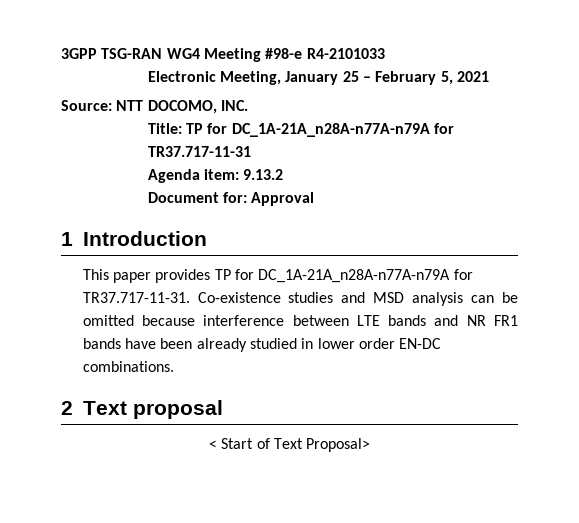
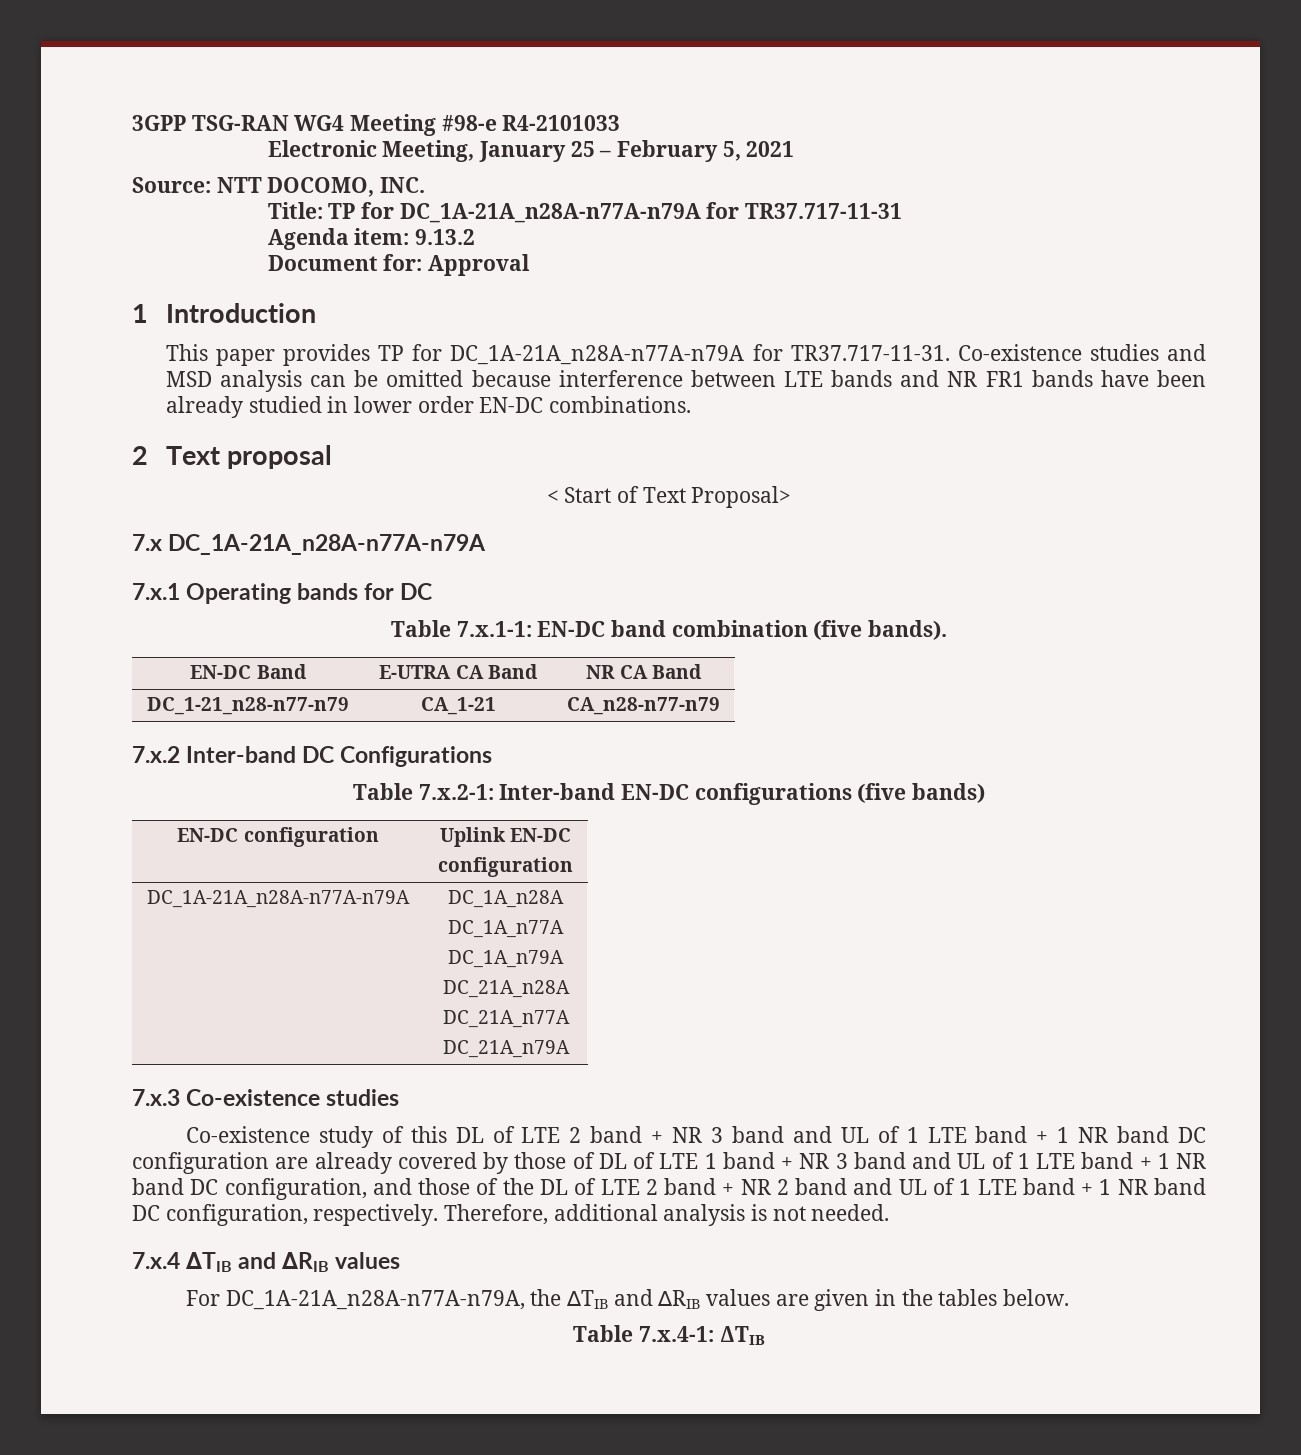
+ 7.x DC_1A-21A_n28A-n77A-n79A
+ 7.x.1 Operating bands for DC
+ Table 7.x.1-1: EN-DC band combination (five bands).
+ EN-DC Band | E-UTRA CA Band | NR CA Band
+ DC_1-21_n28-n77-n79 | CA_1-21 | CA_n28-n77-n79
+ 7.x.2 Inter-band DC Configurations
+ Table 7.x.2-1: Inter-band EN-DC configurations (five bands)
+ EN-DC configuration | Uplink EN-DC
+ configuration
+ DC_1A-21A_n28A-n77A-n79A | DC_1A_n28A
+ DC_1A_n77A
+ DC_1A_n79A
+ DC_21A_n28A
+ DC_21A_n77A
+ DC_21A_n79A
+ 7.x.3 Co-existence studies
+ Co-existence study of this DL of LTE 2 band + NR 3 band and UL of 1 LTE band + 1 NR band DC configuration are already covered by those of DL of LTE 1 band + NR 3 band and UL of 1 LTE band + 1 NR band DC configuration, and those of the DL of LTE 2 band + NR 2 band and UL of 1 LTE band + 1 NR band DC configuration, respectively. Therefore, additional analysis is not needed.
+ 7.x.4 ∆TIB and ∆RIB values
+ For DC_1A-21A_n28A-n77A-n79A, the ∆TIB and ∆RIB values are given in the tables below.
+ Table 7.x.4-1: ΔTIB

